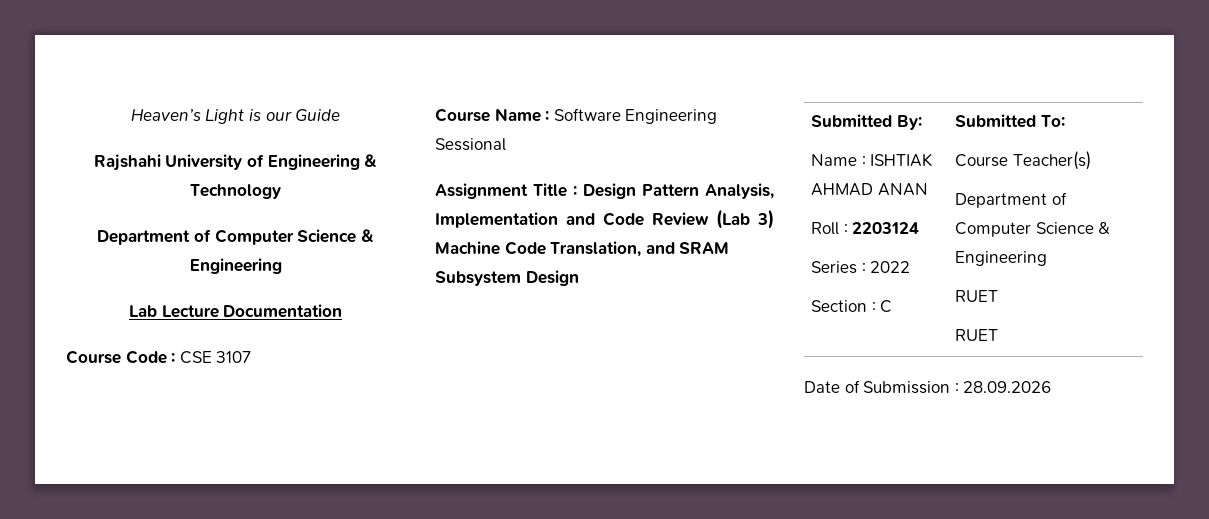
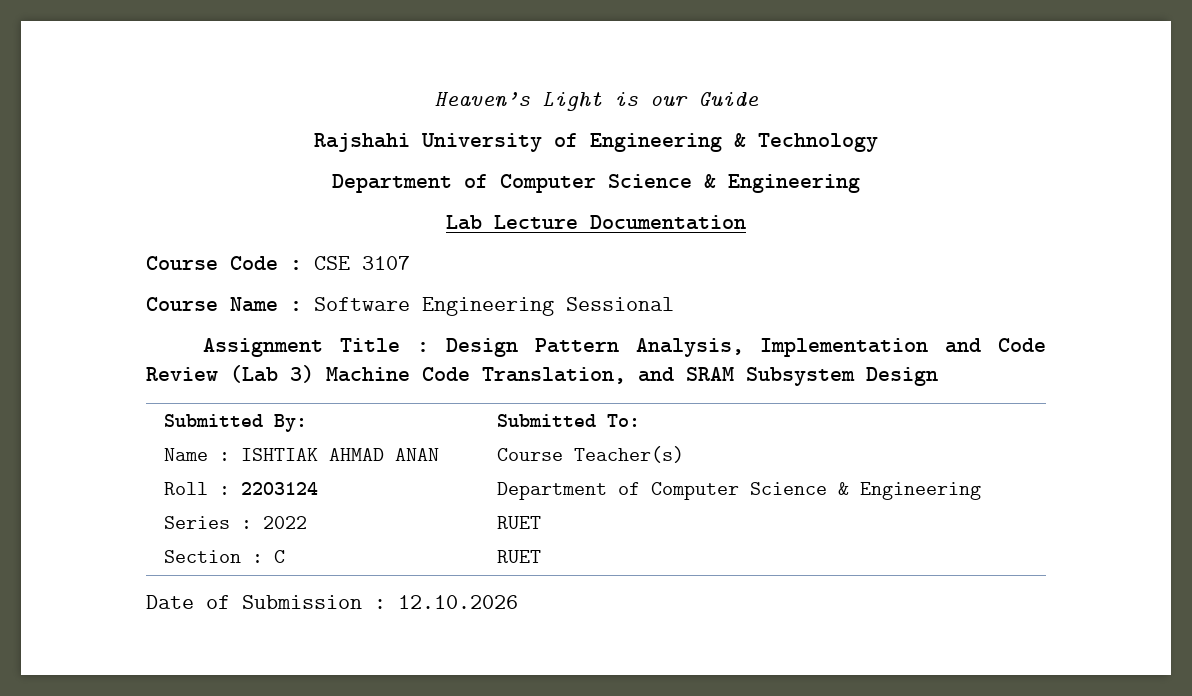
- Date of Submission : 28.09.2026
+ Date of Submission : 12.10.2026

